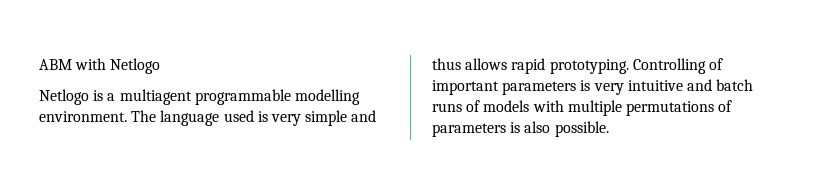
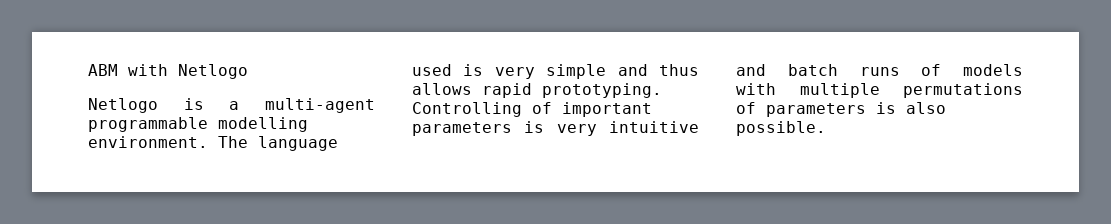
- Netlogo is a multiagent programmable modelling environment.
+ Netlogo is a multi-agent programmable modelling environment.

